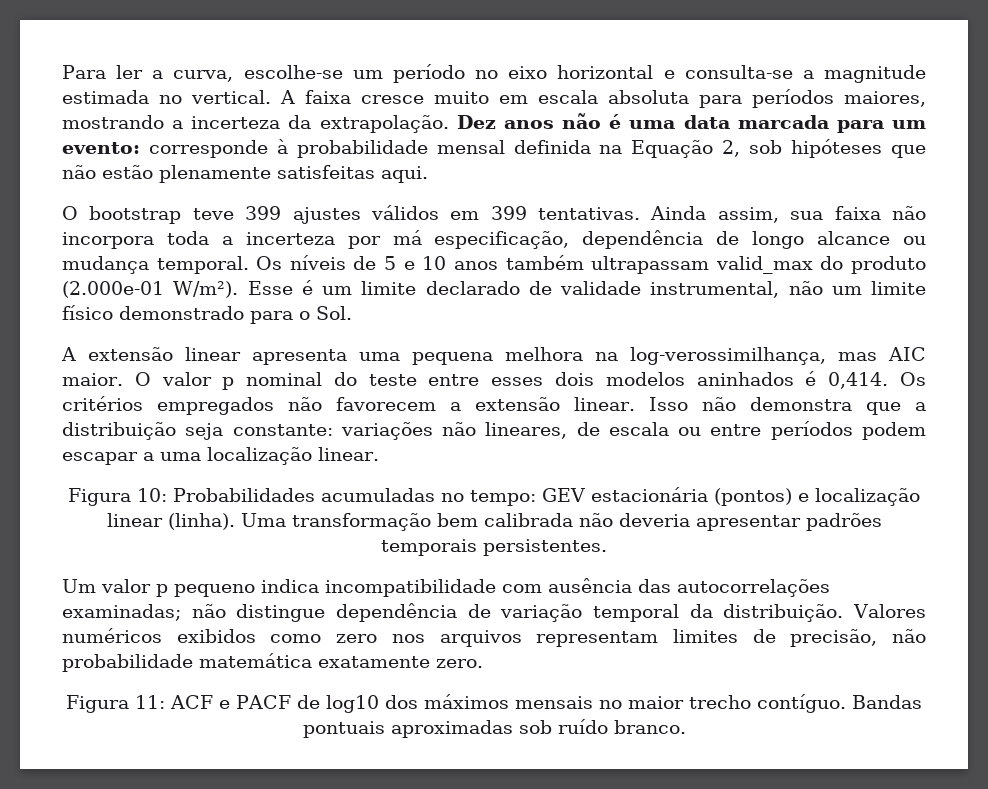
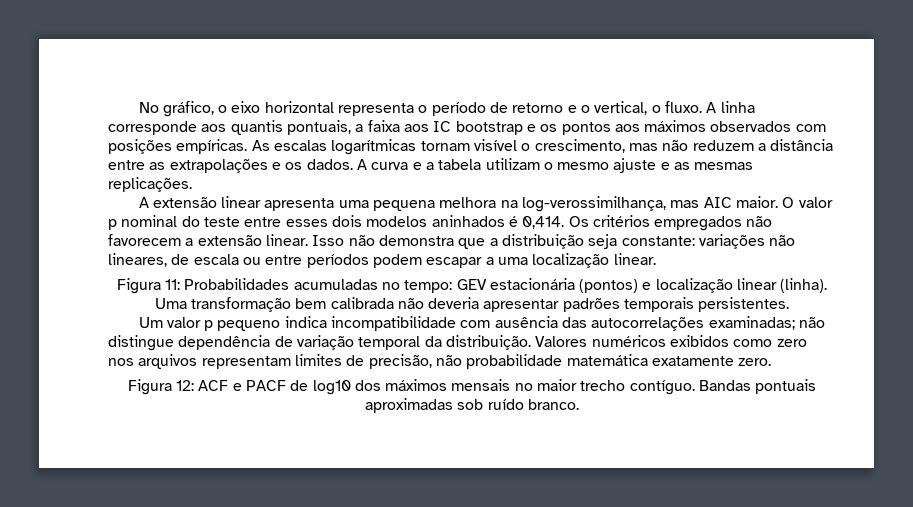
- Para ler a curva, escolhe-se um período no eixo horizontal e consulta-se a magnitude estimada no vertical. A faixa cresce muito em escala absoluta para períodos maiores, mostrando a incerteza da extrapolação. Dez anos não é uma data marcada para um evento: corresponde à probabilidade mensal definida na Equação 2, sob hipóteses que não estão plenamente satisfeitas aqui.
- O bootstrap teve 399 ajustes válidos em 399 tentativas. Ainda assim, sua faixa não incorpora toda a incerteza por má especificação, dependência de longo alcance ou mudança temporal. Os níveis de 5 e 10 anos também ultrapassam valid_max do produto (2.000e-01 W/m²). Esse é um limite declarado de validade instrumental, não um limite físico demonstrado para o Sol.
+ No gráfico, o eixo horizontal representa o período de retorno e o vertical, o fluxo. A linha corresponde aos quantis pontuais, a faixa aos IC bootstrap e os pontos aos máximos observados com posições empíricas. As escalas logarítmicas tornam visível o crescimento, mas não reduzem a distância entre as extrapolações e os dados. A curva e a tabela utilizam o mesmo ajuste e as mesmas replicações.
- Figura 10: Probabilidades acumuladas no tempo: GEV estacionária (pontos) e localização linear (linha).
+ Figura 11: Probabilidades acumuladas no tempo: GEV estacionária (pontos) e localização linear (linha).
- Figura 11: ACF e PACF de log10 dos máximos mensais no maior trecho contíguo.
+ Figura 12: ACF e PACF de log10 dos máximos mensais no maior trecho contíguo.

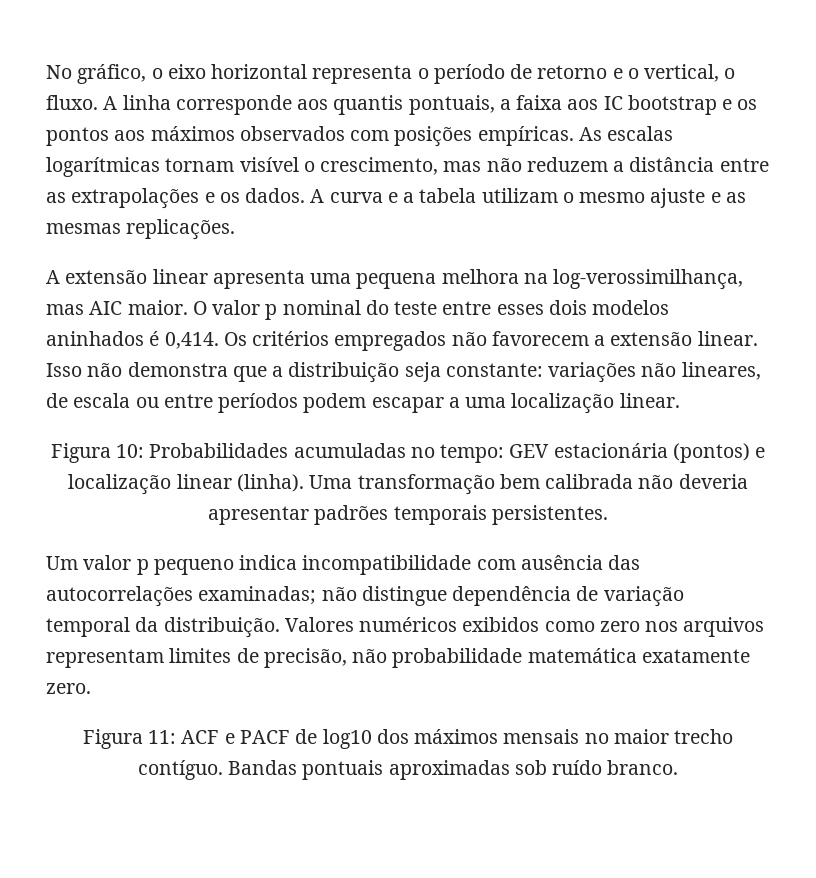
- Figura 11: Probabilidades acumuladas no tempo: GEV estacionária (pontos) e localização linear (linha).
+ Figura 10: Probabilidades acumuladas no tempo: GEV estacionária (pontos) e localização linear (linha).
- Figura 12: ACF e PACF de log10 dos máximos mensais no maior trecho contíguo.
+ Figura 11: ACF e PACF de log10 dos máximos mensais no maior trecho contíguo.

